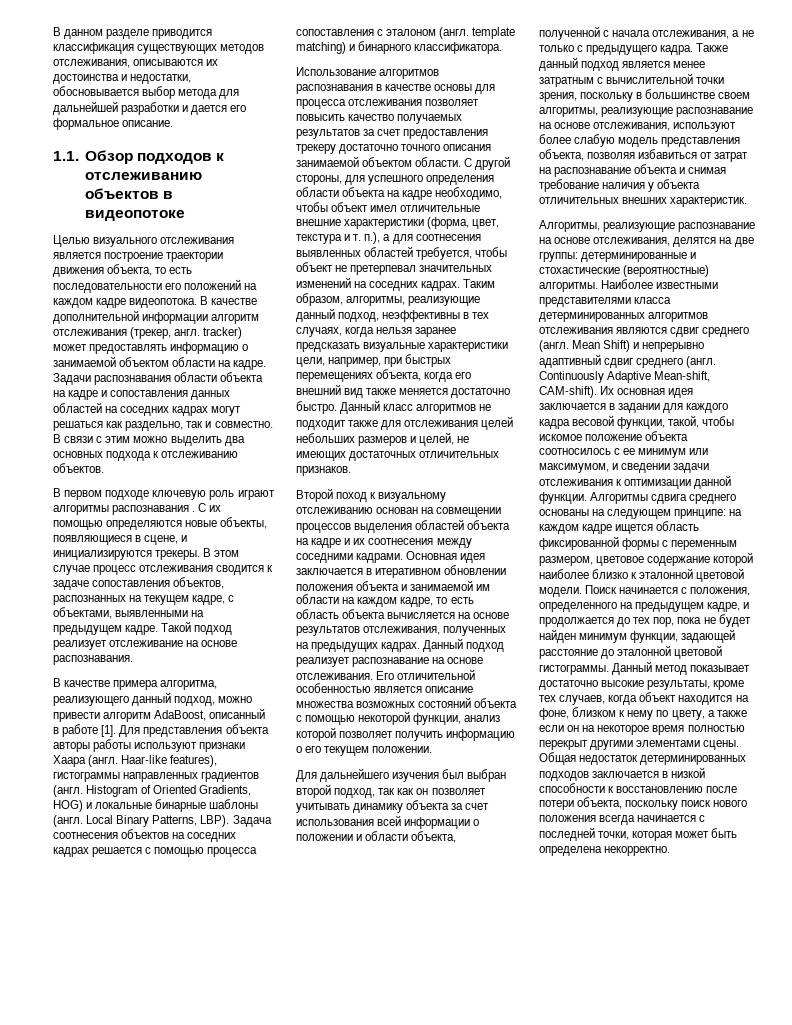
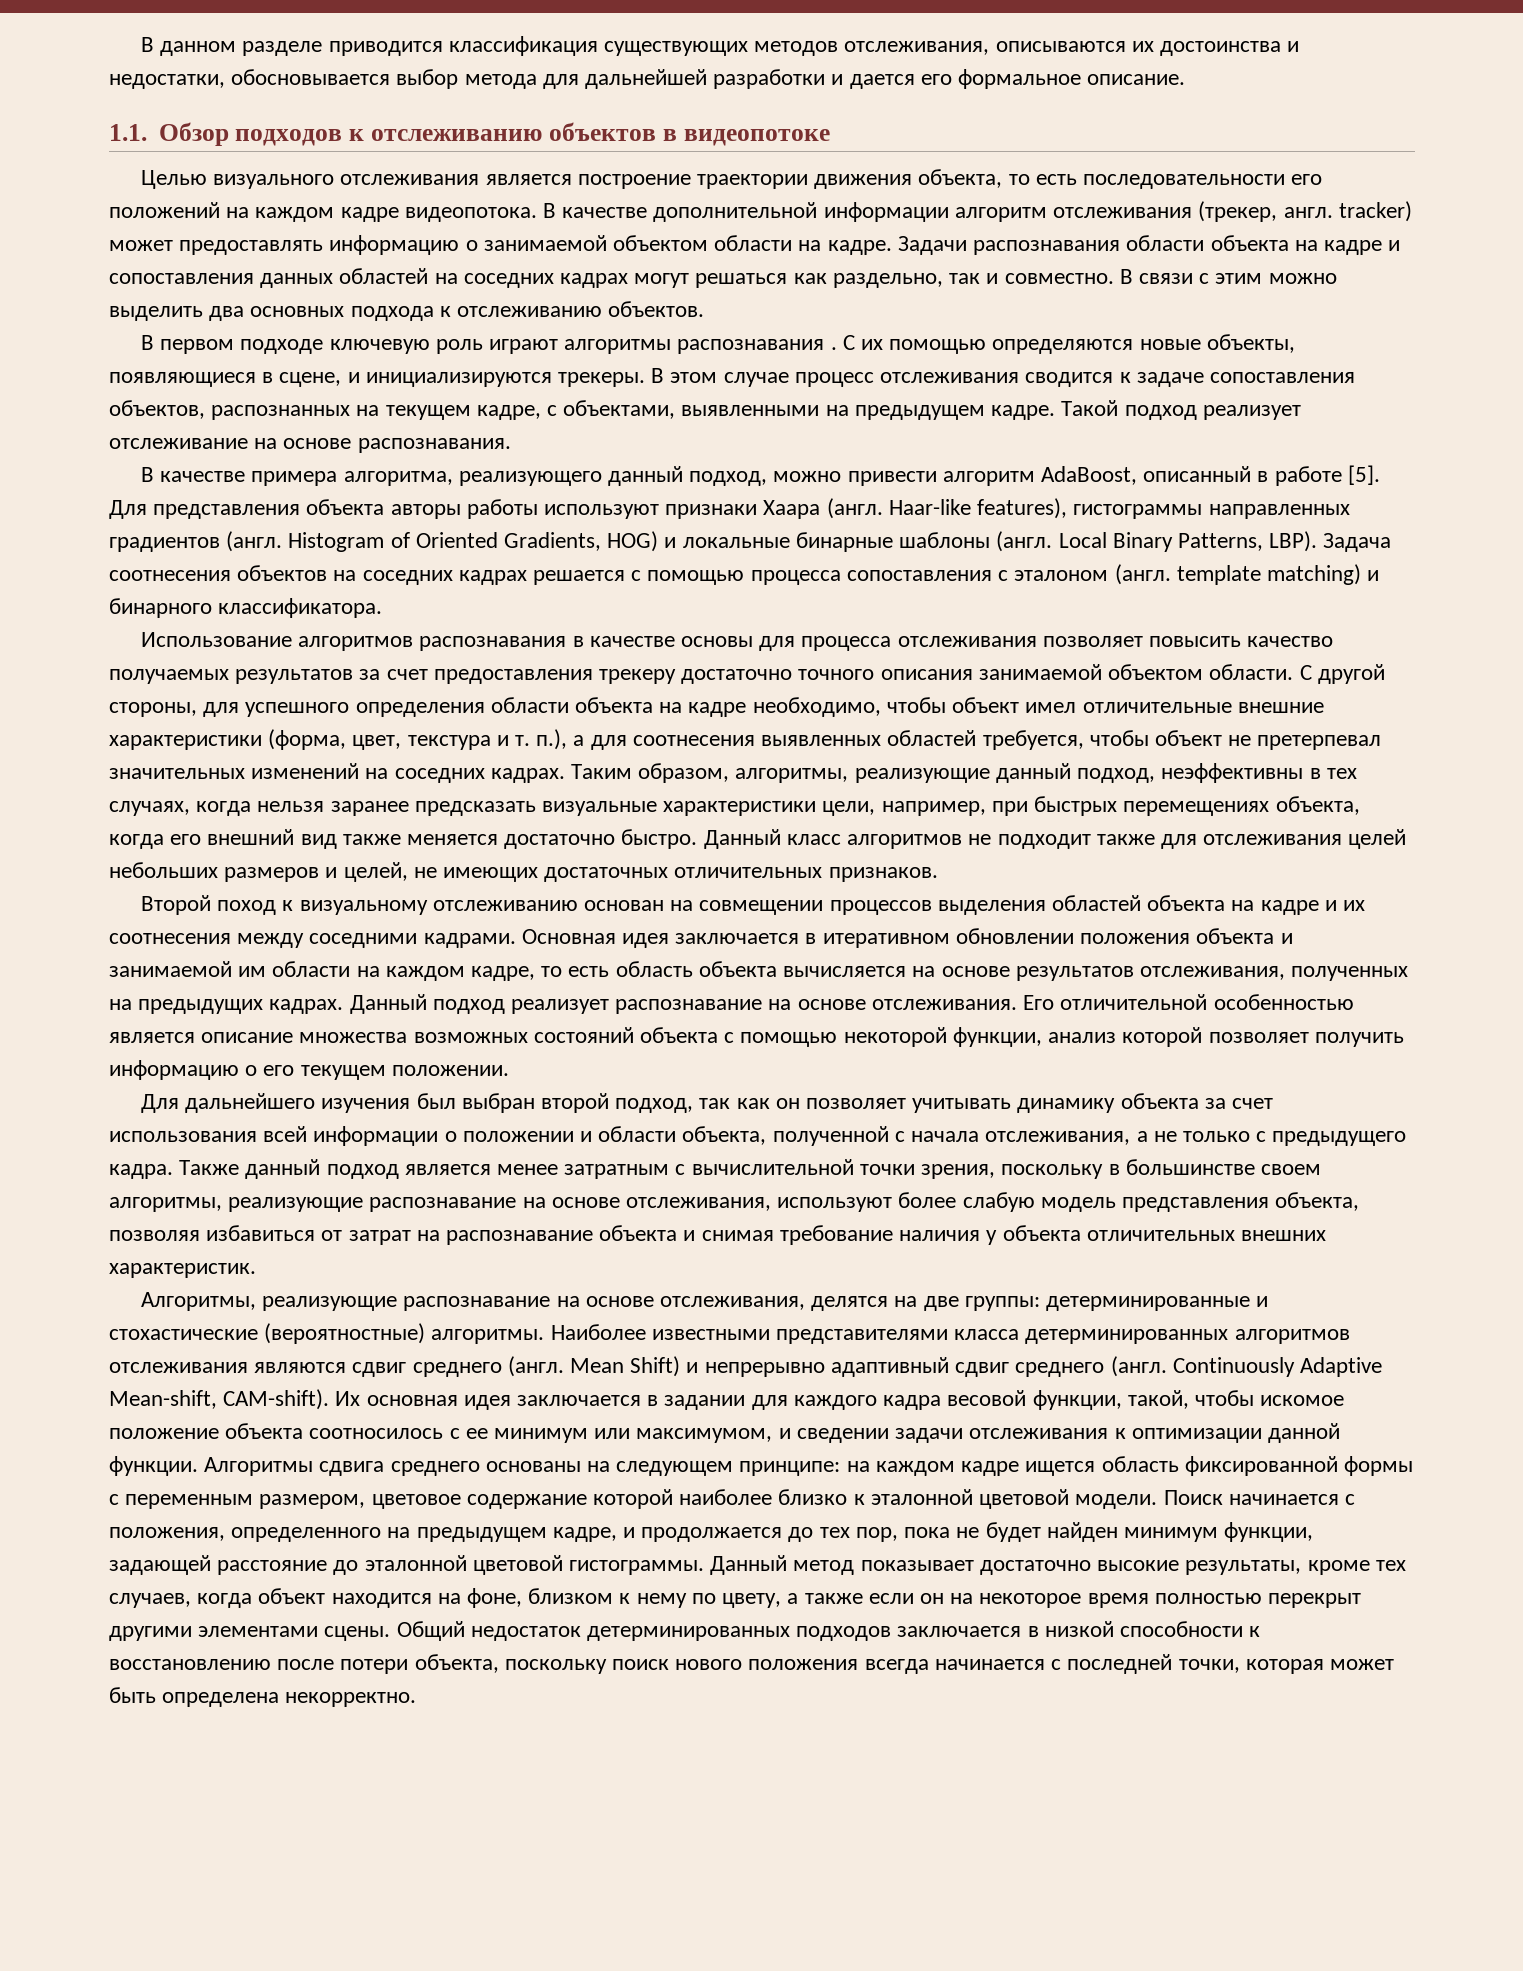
- В качестве примера алгоритма, реализующего данный подход, можно привести алгоритм AdaBoost, описанный в работе [1].
+ В качестве примера алгоритма, реализующего данный подход, можно привести алгоритм AdaBoost, описанный в работе [5].
- Общая недостаток детерминированных подходов заключается в низкой способности к восстановлению после потери объекта, поскольку поиск нового положения всегда начинается с последней точки, которая может быть определена некорректно.
+ Общий недостаток детерминированных подходов заключается в низкой способности к восстановлению после потери объекта, поскольку поиск нового положения всегда начинается с последней точки, которая может быть определена некорректно.

